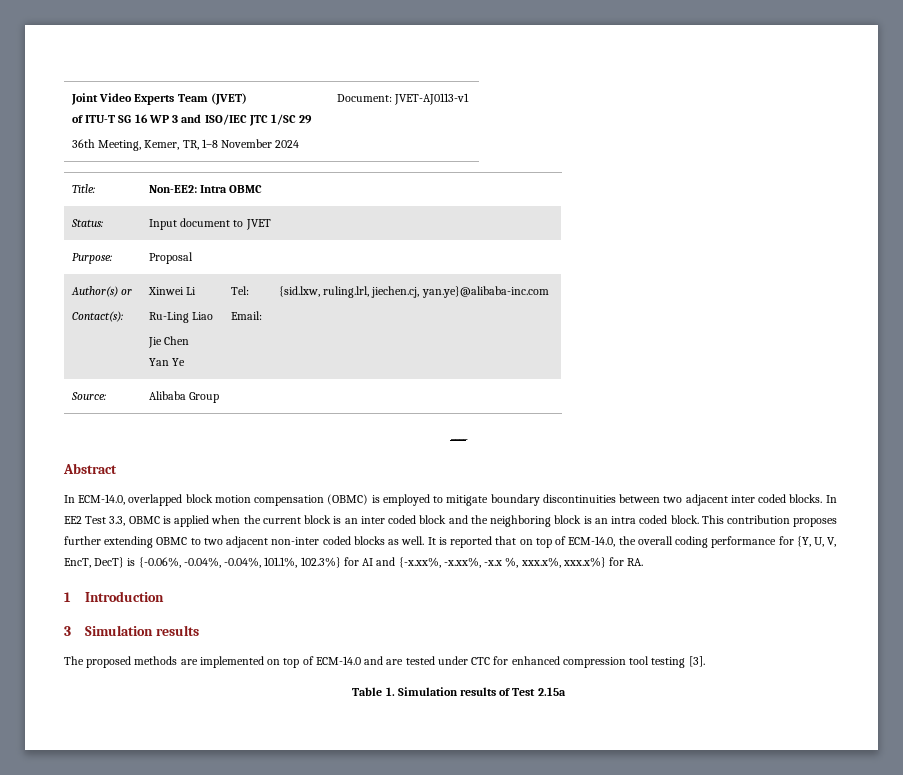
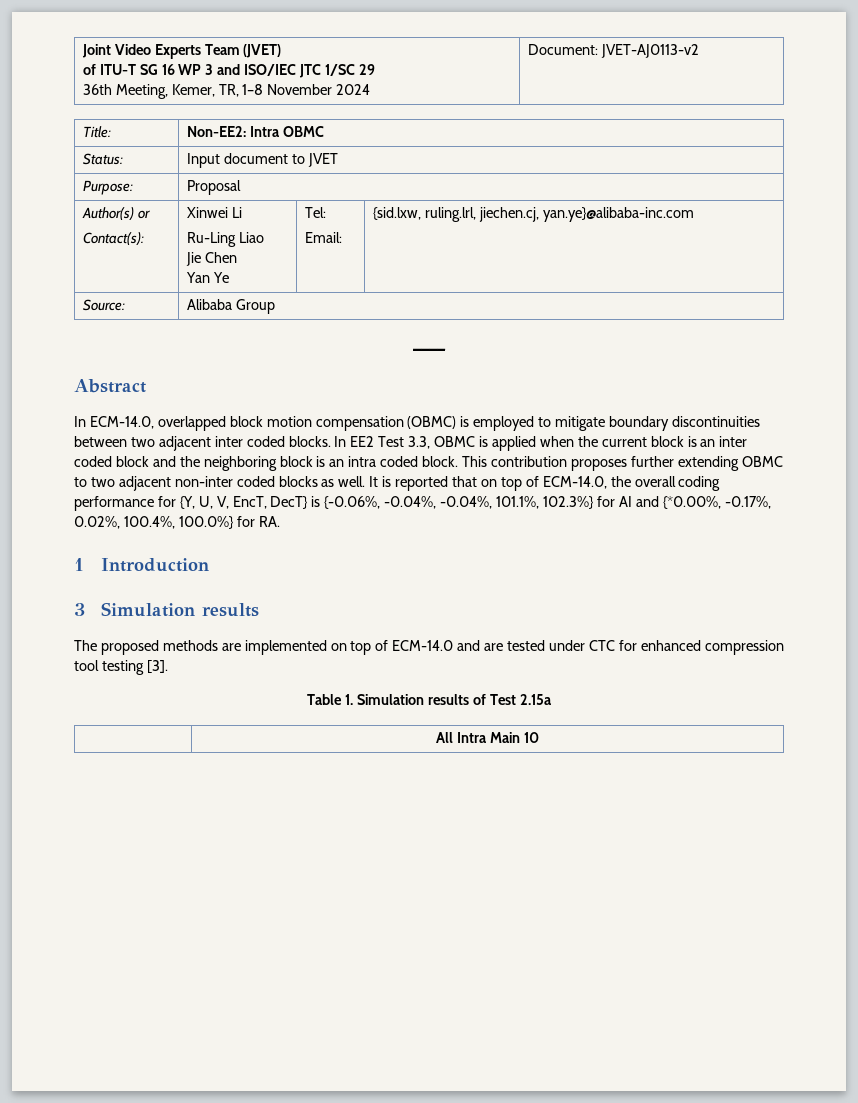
  Joint Video Experts Team (JVET)
  of ITU-T SG 16 WP 3 and ISO/IEC JTC 1/SC 29
- 36th Meeting, Kemer, TR, 1–8 November 2024 | Document: JVET-AJ0113-v1
+ 36th Meeting, Kemer, TR, 1–8 November 2024 | Document: JVET-AJ0113-v2
- It is reported that on top of ECM-14.0, the overall coding performance for {Y, U, V, EncT, DecT} is {-0.06%, -0.04%, -0.04%, 101.1%, 102.3%} for AI and {-x.xx%, -x.xx%, -x.x %, xxx.x%, xxx.x%} for RA.
+ It is reported that on top of ECM-14.0, the overall coding performance for {Y, U, V, EncT, DecT} is {-0.06%, -0.04%, -0.04%, 101.1%, 102.3%} for AI and {*0.00%, -0.17%, 0.02%, 100.4%, 100.0%} for RA.
+ | All Intra Main 10

